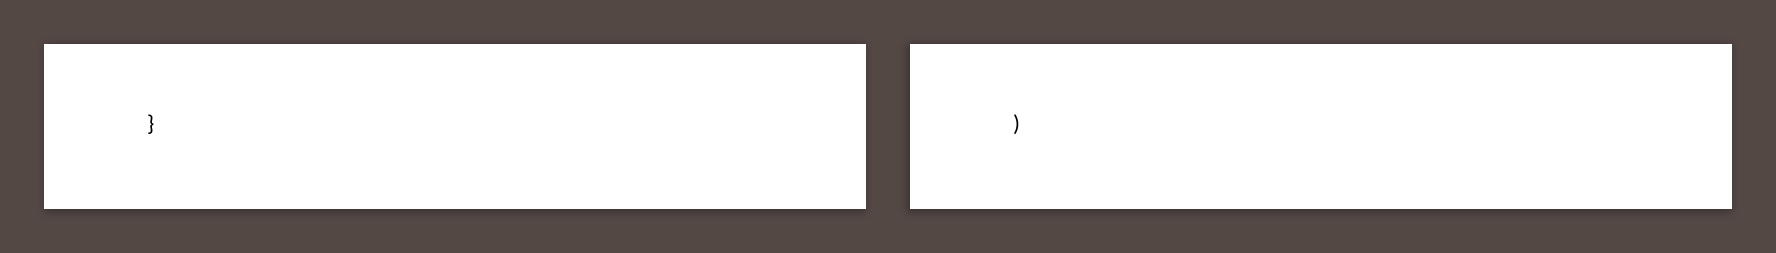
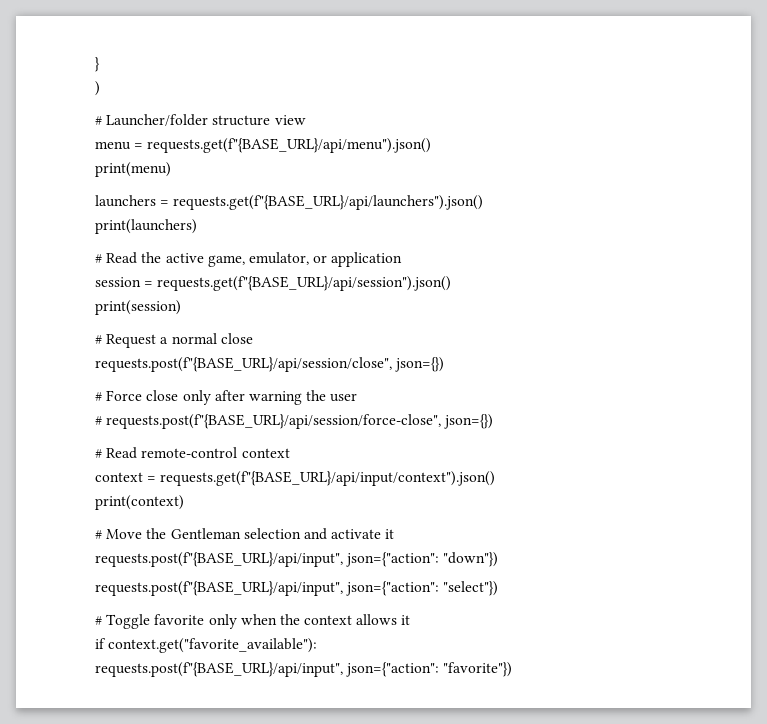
+ # Launcher/folder structure view
+ menu = requests.get(f"{BASE_URL}/api/menu").json()
+ print(menu)
+ launchers = requests.get(f"{BASE_URL}/api/launchers").json()
+ print(launchers)
+ # Read the active game, emulator, or application
+ session = requests.get(f"{BASE_URL}/api/session").json()
+ print(session)
+ # Request a normal close
+ requests.post(f"{BASE_URL}/api/session/close", json={})
+ # Force close only after warning the user
+ # requests.post(f"{BASE_URL}/api/session/force-close", json={})
+ # Read remote-control context
+ context = requests.get(f"{BASE_URL}/api/input/context").json()
+ print(context)
+ # Move the Gentleman selection and activate it
+ requests.post(f"{BASE_URL}/api/input", json={"action": "down"})
+ requests.post(f"{BASE_URL}/api/input", json={"action": "select"})
+ # Toggle favorite only when the context allows it
+ if context.get("favorite_available"):
+ requests.post(f"{BASE_URL}/api/input", json={"action": "favorite"})

